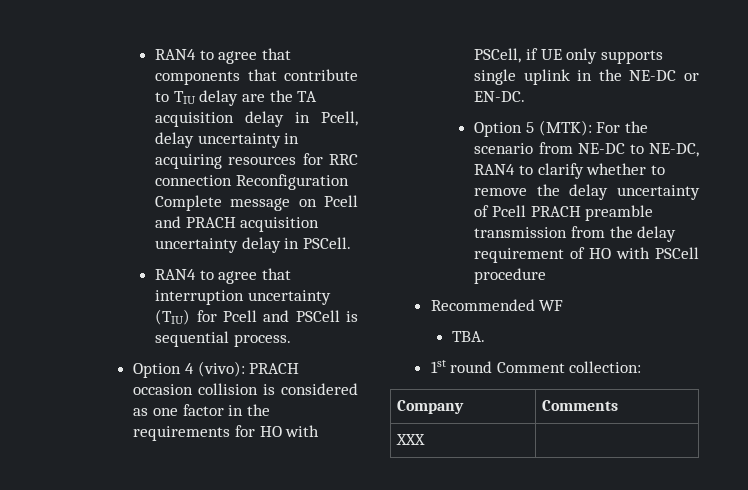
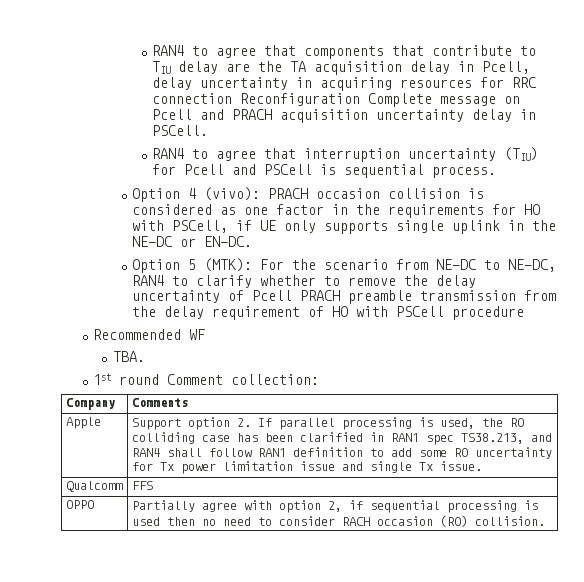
- XXX |
+ Apple | Support option 2. If parallel processing is used, the RO colliding case has been clarified in RAN1 spec TS38.213, and RAN4 shall follow RAN1 definition to add some RO uncertainty for Tx power limitation issue and single Tx issue.
+ Qualcomm | FFS
+ OPPO | Partially agree with option 2, if sequential processing is used then no need to consider RACH occasion (RO) collision.

